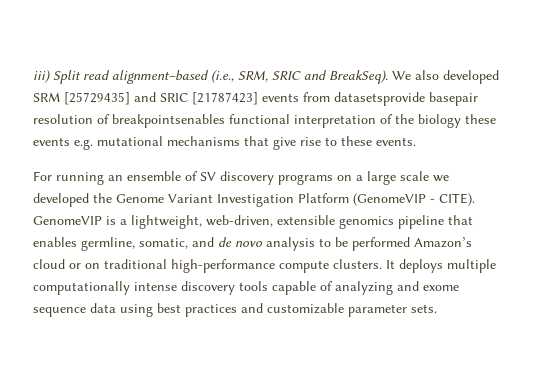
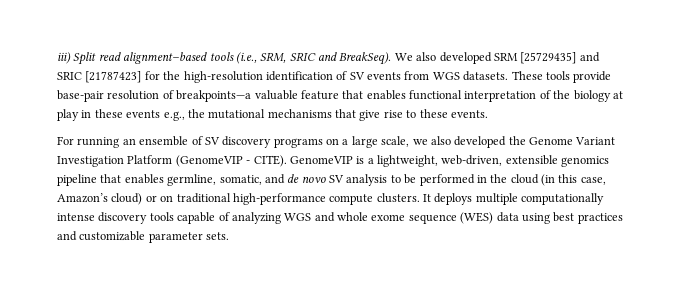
- iii) Split read alignment–based (i.e., SRM, SRIC and BreakSeq).
+ iii) Split read alignment–based tools (i.e., SRM, SRIC and BreakSeq).
- We also developed SRM [25729435] and SRIC [21787423] events from datasetsprovide basepair resolution of breakpointsenables functional interpretation of the biology these events e.g. mutational mechanisms that give rise to these events.
+ We also developed SRM [25729435] and SRIC [21787423] for the high-resolution identification of SV events from WGS datasets. These tools provide base-pair resolution of breakpoints—a valuable feature that enables functional interpretation of the biology at play in these events e.g., the mutational mechanisms that give rise to these events.
- For running an ensemble of SV discovery programs on a large scale we developed the Genome Variant Investigation Platform (GenomeVIP - CITE).
+ For running an ensemble of SV discovery programs on a large scale, we also developed the Genome Variant Investigation Platform (GenomeVIP - CITE).
- GenomeVIP is a lightweight, web-driven, extensible genomics pipeline that enables germline, somatic, and de novo analysis to be performed Amazon’s cloud or on traditional high-performance compute clusters.
+ GenomeVIP is a lightweight, web-driven, extensible genomics pipeline that enables germline, somatic, and de novo SV analysis to be performed in the cloud (in this case, Amazon’s cloud) or on traditional high-performance compute clusters.
- It deploys multiple computationally intense discovery tools capable of analyzing and exome sequence data using best practices and customizable parameter sets.
+ It deploys multiple computationally intense discovery tools capable of analyzing WGS and whole exome sequence (WES) data using best practices and customizable parameter sets.

